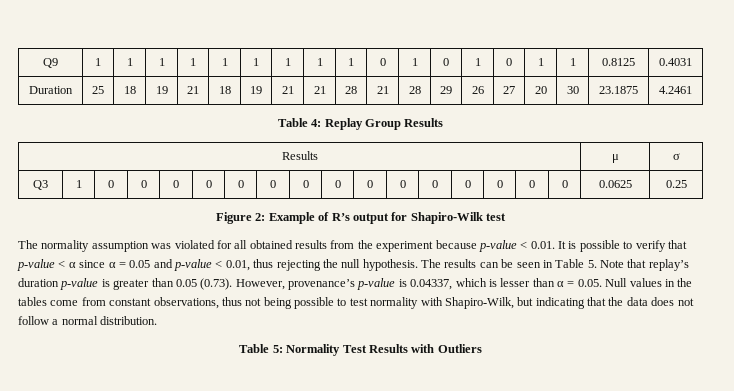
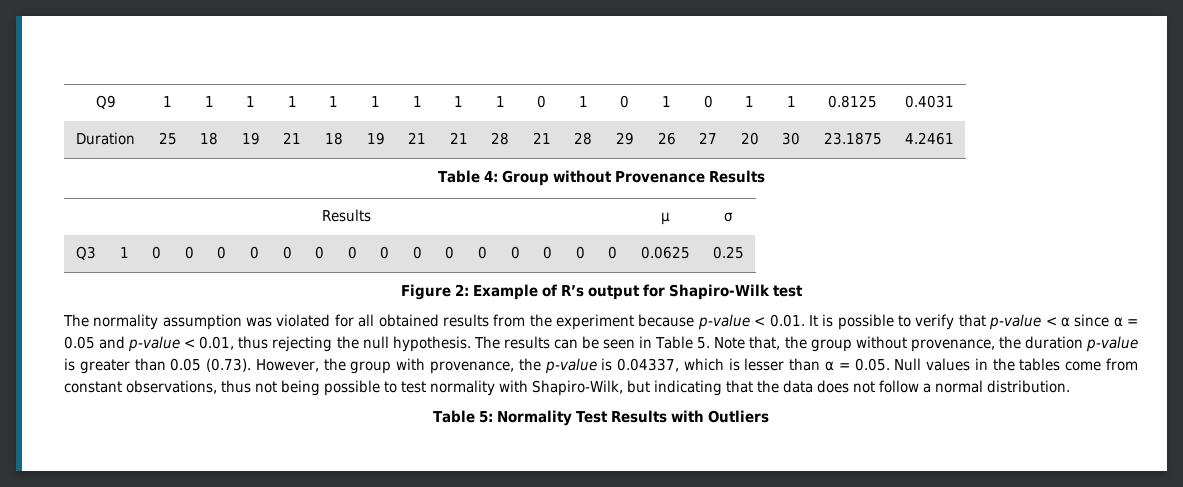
- Table 4: Replay Group Results
+ Table 4: Group without Provenance Results
- The results can be seen in Table 5. Note that replay’s duration p-value is greater than 0.05 (0.73). However, provenance’s p-value is 0.04337, which is lesser than α = 0.05. Null values in the tables come from constant observations, thus not being possible to test normality with Shapiro-Wilk, but indicating that the data does not follow a normal distribution.
+ The results can be seen in Table 5. Note that, the group without provenance, the duration p-value is greater than 0.05 (0.73). However, the group with provenance, the p-value is 0.04337, which is lesser than α = 0.05. Null values in the tables come from constant observations, thus not being possible to test normality with Shapiro-Wilk, but indicating that the data does not follow a normal distribution.

